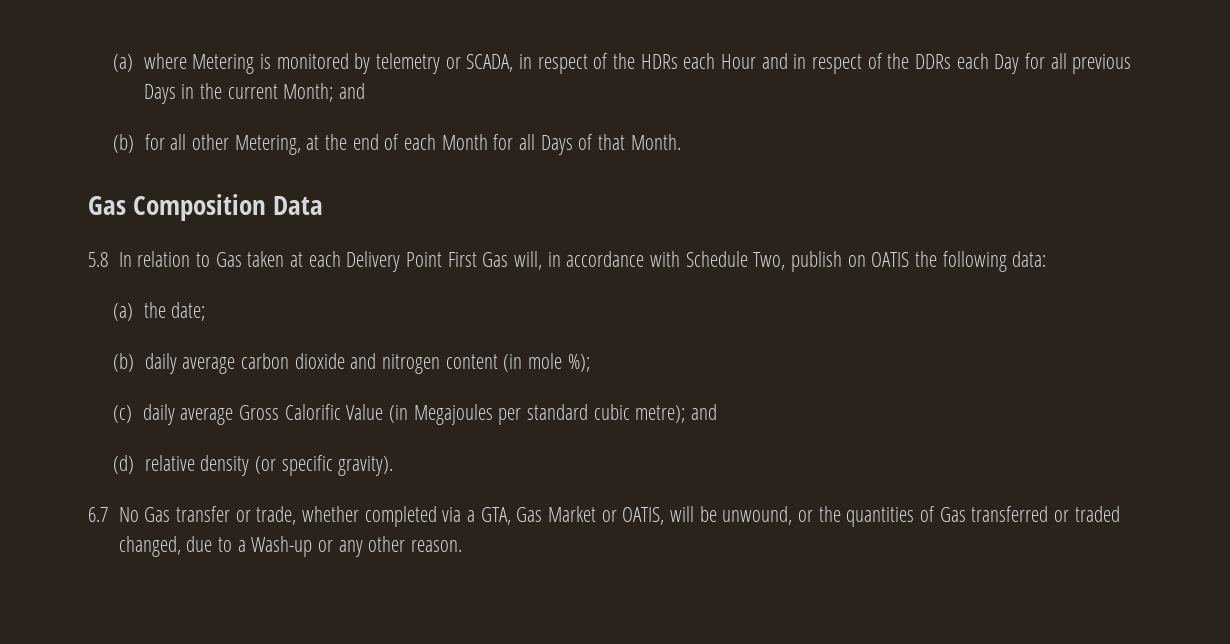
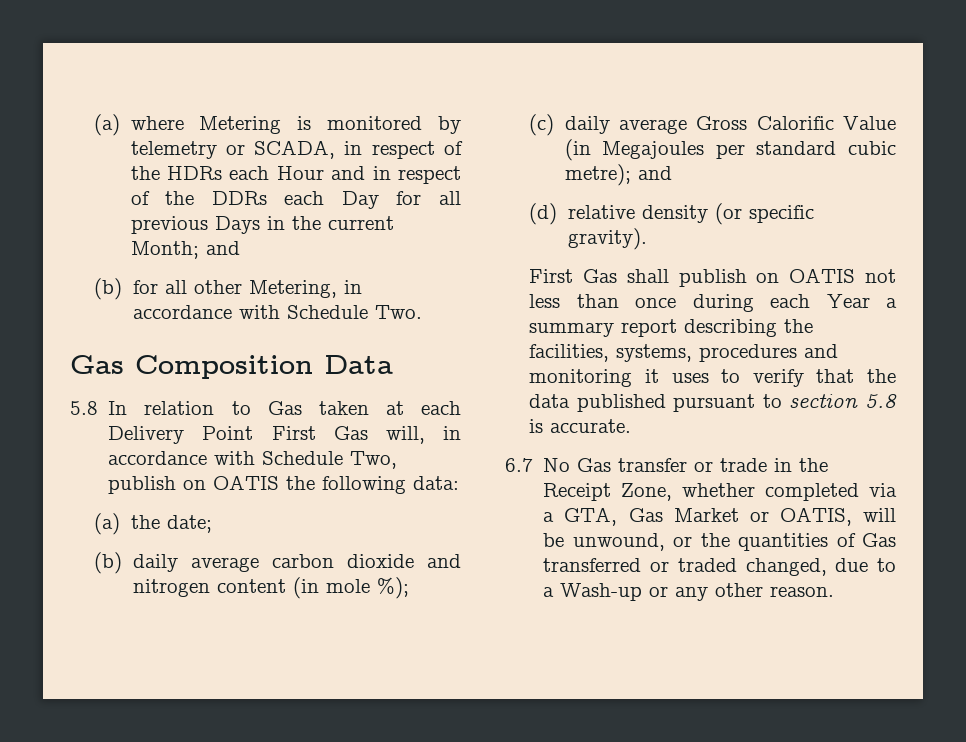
- (b) for all other Metering, at the end of each Month for all Days of that Month.
+ (b) for all other Metering, in accordance with Schedule Two.
+ First Gas shall publish on OATIS not less than once during each Year a summary report describing the facilities, systems, procedures and monitoring it uses to verify that the data published pursuant to section 5.8 is accurate.
- 6.7 No Gas transfer or trade, whether completed via a GTA, Gas Market or OATIS, will be unwound, or the quantities of Gas transferred or traded changed, due to a Wash-up or any other reason.
+ 6.7 No Gas transfer or trade in the Receipt Zone, whether completed via a GTA, Gas Market or OATIS, will be unwound, or the quantities of Gas transferred or traded changed, due to a Wash-up or any other reason.

